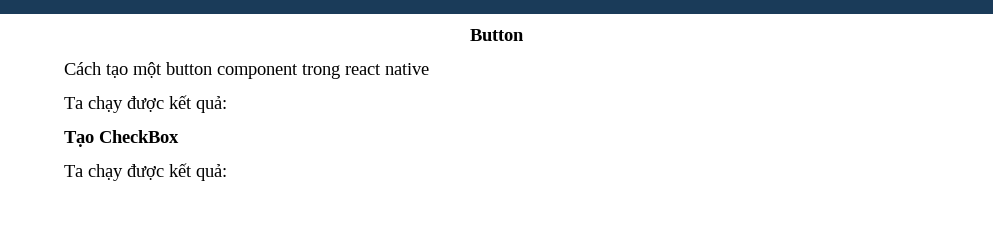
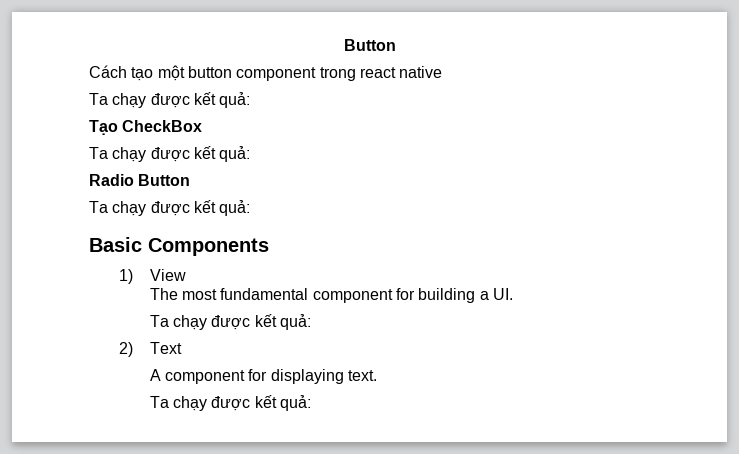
+ Radio Button
+ Ta chạy được kết quả:
+ Basic Components
+ 1) View
+ The most fundamental component for building a UI.
+ Ta chạy được kết quả:
+ 2) Text
+ A component for displaying text.
+ Ta chạy được kết quả:

